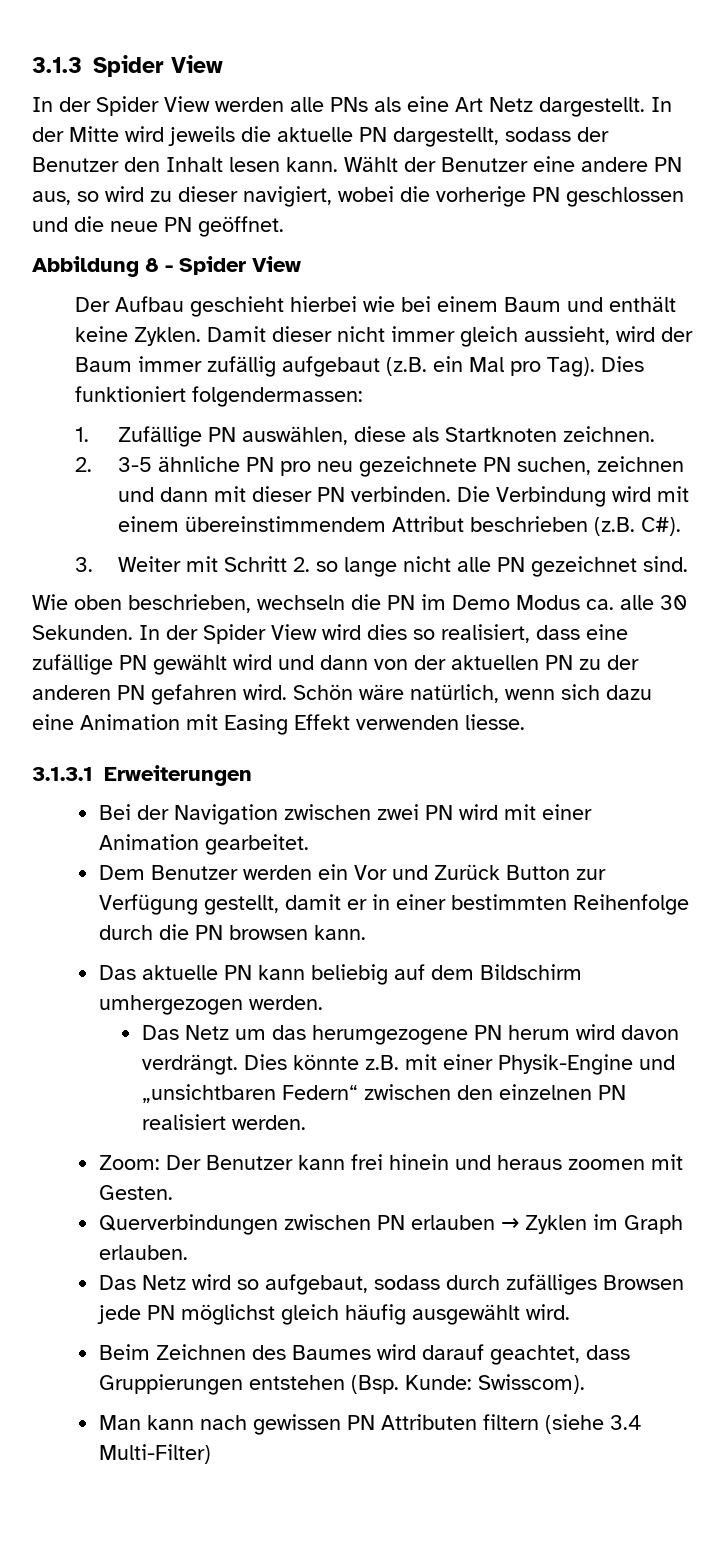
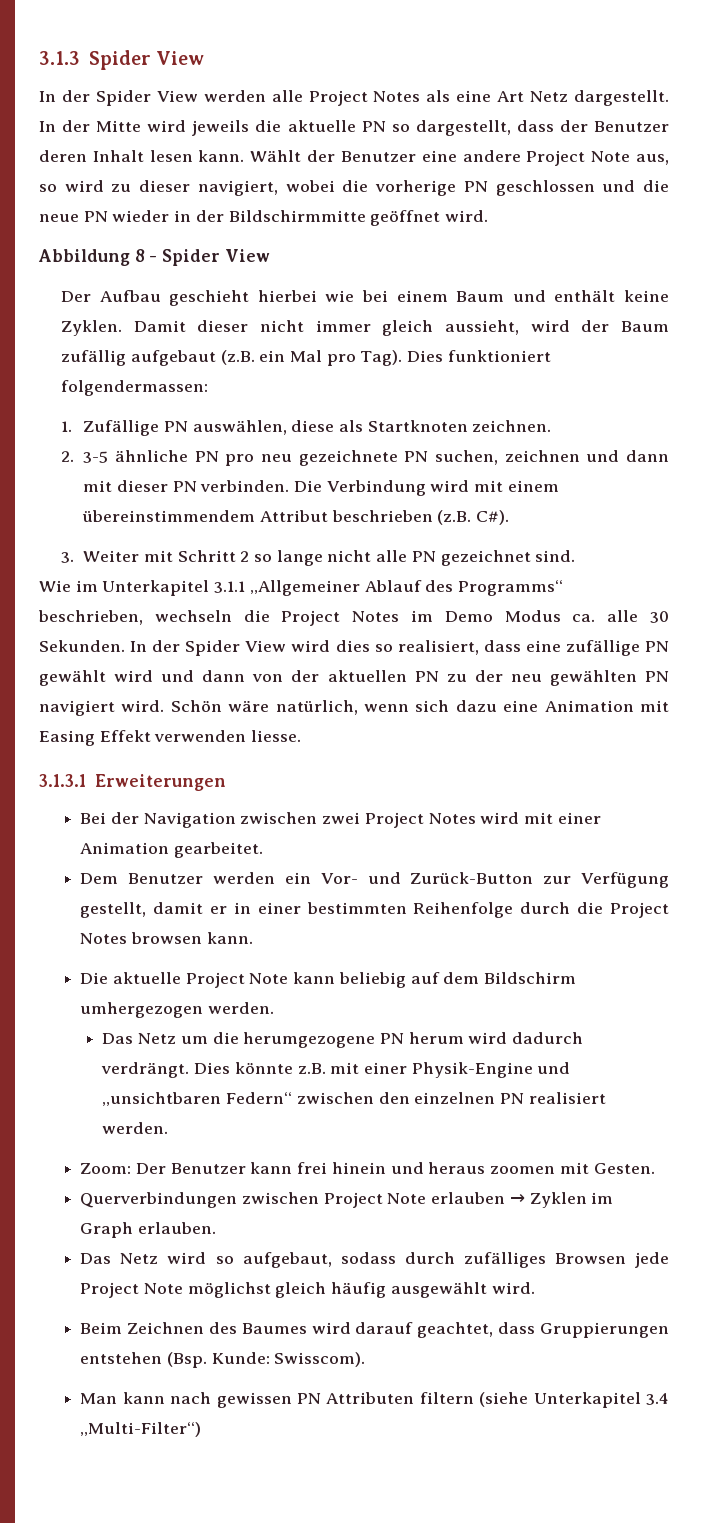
- In der Spider View werden alle PNs als eine Art Netz dargestellt.
+ In der Spider View werden alle Project Notes als eine Art Netz dargestellt.
- In der Mitte wird jeweils die aktuelle PN dargestellt, sodass der Benutzer den Inhalt lesen kann.
+ In der Mitte wird jeweils die aktuelle PN so dargestellt, dass der Benutzer deren Inhalt lesen kann.
- Wählt der Benutzer eine andere PN aus, so wird zu dieser navigiert, wobei die vorherige PN geschlossen und die neue PN geöffnet.
+ Wählt der Benutzer eine andere Project Note aus, so wird zu dieser navigiert, wobei die vorherige PN geschlossen und die neue PN wieder in der Bildschirmmitte geöffnet wird.
- Damit dieser nicht immer gleich aussieht, wird der Baum immer zufällig aufgebaut (z.B. ein Mal pro Tag).
+ Damit dieser nicht immer gleich aussieht, wird der Baum zufällig aufgebaut (z.B. ein Mal pro Tag).
- 3. Weiter mit Schritt 2. so lange nicht alle PN gezeichnet sind.
+ 3. Weiter mit Schritt 2 so lange nicht alle PN gezeichnet sind.
- Wie oben beschrieben, wechseln die PN im Demo Modus ca. alle 30 Sekunden.
+ Wie im Unterkapitel 3.1.1 „Allgemeiner Ablauf des Programms“ beschrieben, wechseln die Project Notes im Demo Modus ca. alle 30 Sekunden.
- In der Spider View wird dies so realisiert, dass eine zufällige PN gewählt wird und dann von der aktuellen PN zu der anderen PN gefahren wird.
+ In der Spider View wird dies so realisiert, dass eine zufällige PN gewählt wird und dann von der aktuellen PN zu der neu gewählten PN navigiert wird.
- Bei der Navigation zwischen zwei PN wird mit einer Animation gearbeitet.
+ Bei der Navigation zwischen zwei Project Notes wird mit einer Animation gearbeitet.
- Dem Benutzer werden ein Vor und Zurück Button zur Verfügung gestellt, damit er in einer bestimmten Reihenfolge durch die PN browsen kann.
+ Dem Benutzer werden ein Vor- und Zurück-Button zur Verfügung gestellt, damit er in einer bestimmten Reihenfolge durch die Project Notes browsen kann.
- Das aktuelle PN kann beliebig auf dem Bildschirm umhergezogen werden.
+ Die aktuelle Project Note kann beliebig auf dem Bildschirm umhergezogen werden.
- Das Netz um das herumgezogene PN herum wird davon verdrängt.
+ Das Netz um die herumgezogene PN herum wird dadurch verdrängt.
- Querverbindungen zwischen PN erlauben → Zyklen im Graph erlauben.
+ Querverbindungen zwischen Project Note erlauben → Zyklen im Graph erlauben.
- Das Netz wird so aufgebaut, sodass durch zufälliges Browsen jede PN möglichst gleich häufig ausgewählt wird.
+ Das Netz wird so aufgebaut, sodass durch zufälliges Browsen jede Project Note möglichst gleich häufig ausgewählt wird.
- Man kann nach gewissen PN Attributen filtern (siehe 3.4 Multi-Filter)
+ Man kann nach gewissen PN Attributen filtern (siehe Unterkapitel 3.4 „Multi-Filter“)

